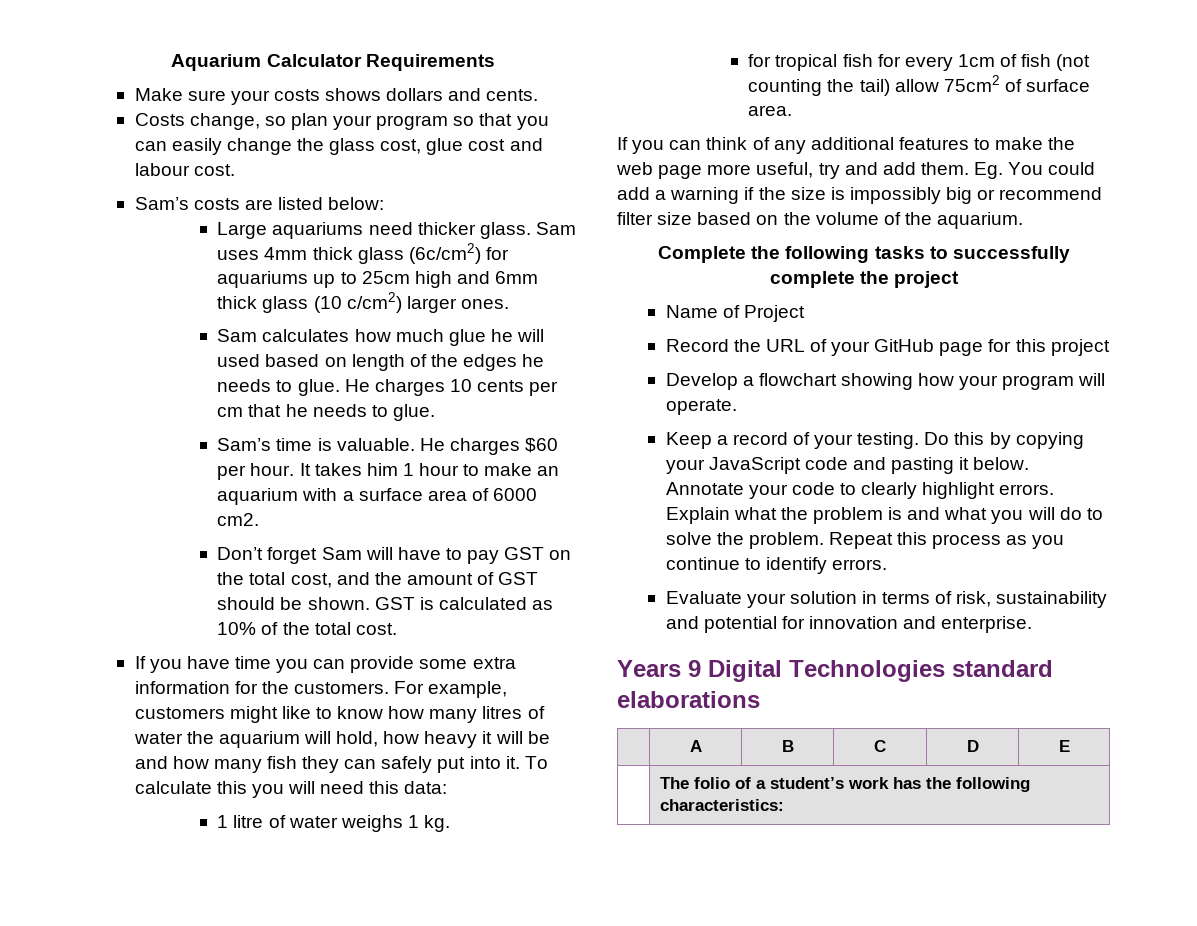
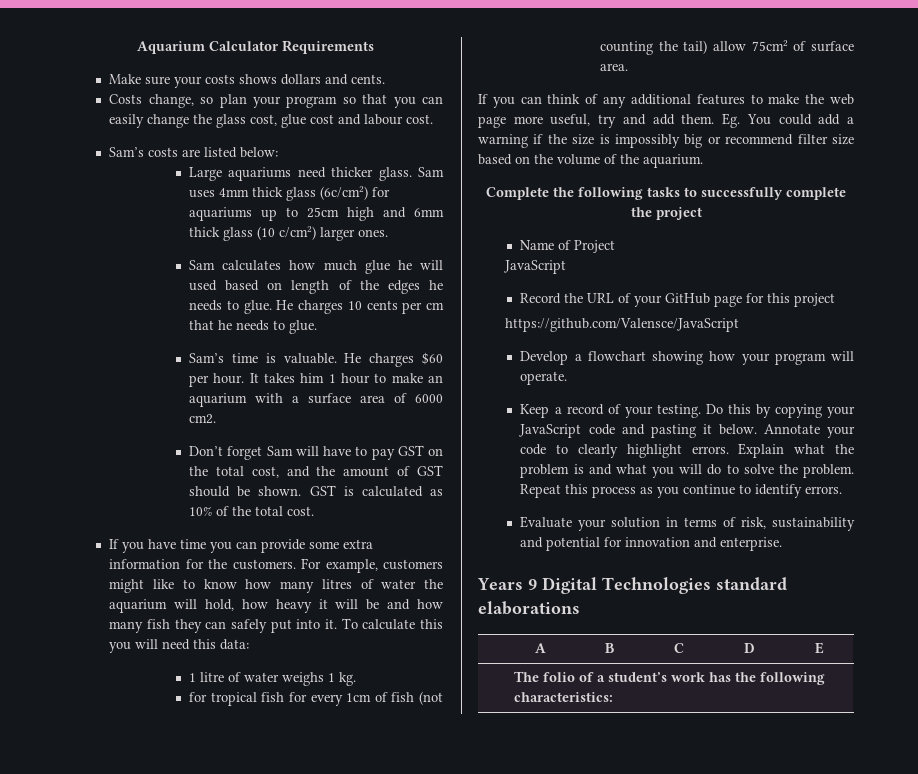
  Name of Project
+ JavaScript
+ https://github.com/Valensce/JavaScript

